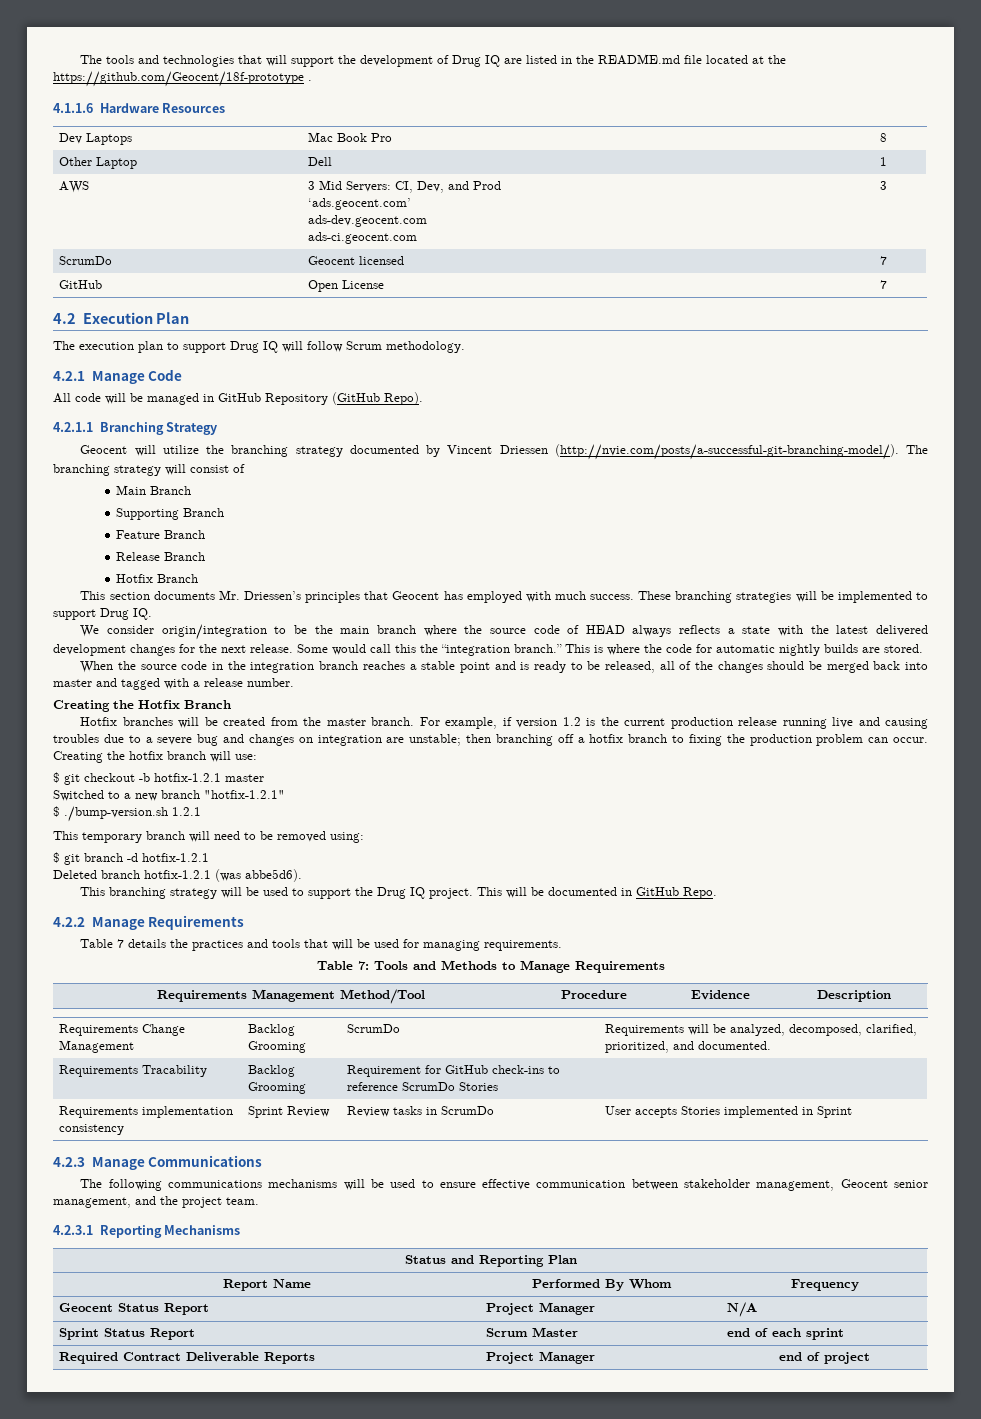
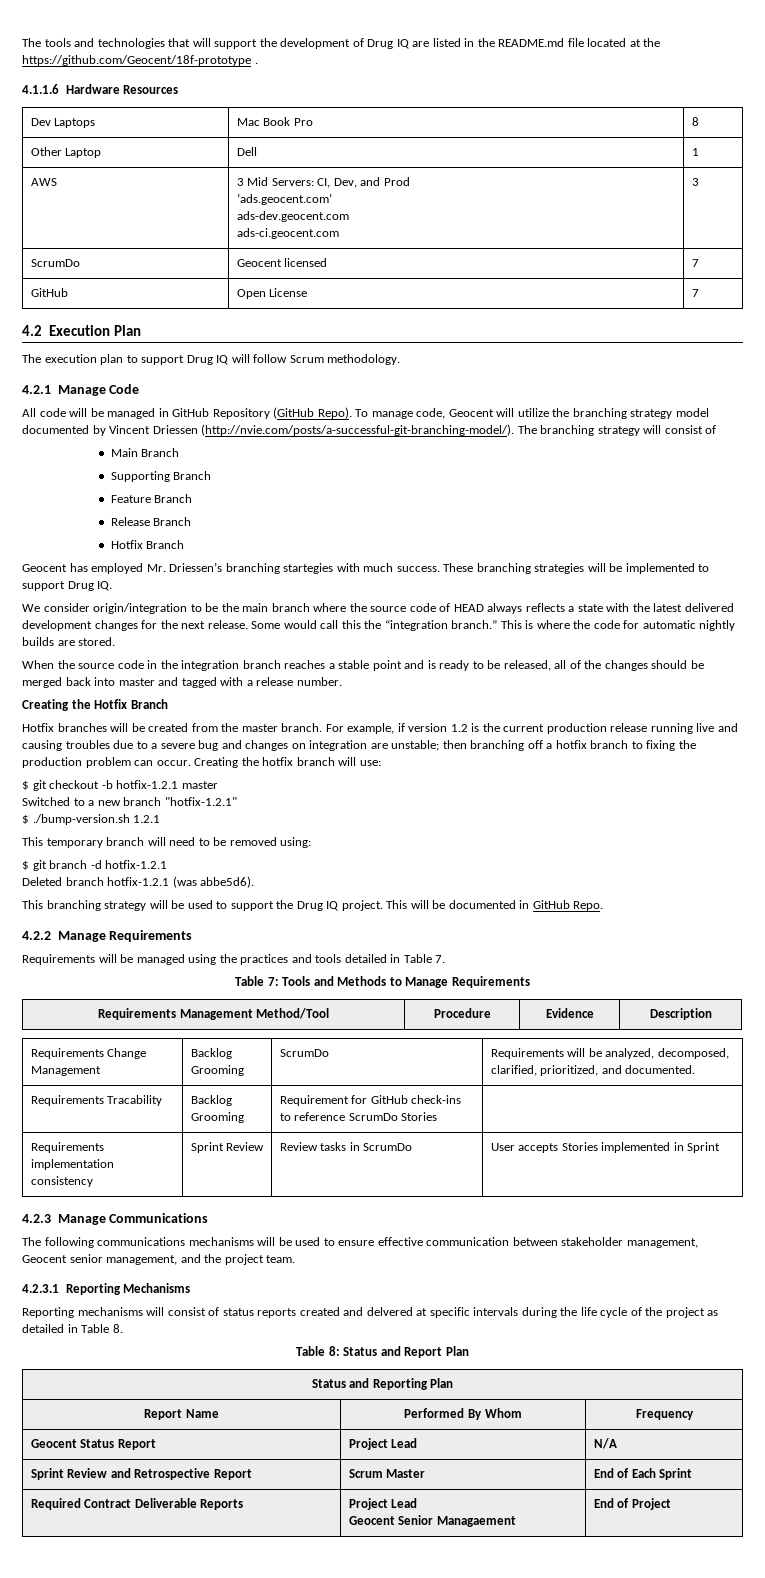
- All code will be managed in GitHub Repository (GitHub Repo).
- 4.2.1.1 Branching Strategy
- Geocent will utilize the branching strategy documented by Vincent Driessen (http://nvie.com/posts/a-successful-git-branching-model/). The branching strategy will consist of
+ All code will be managed in GitHub Repository (GitHub Repo). To manage code, Geocent will utilize the branching strategy model documented by Vincent Driessen (http://nvie.com/posts/a-successful-git-branching-model/). The branching strategy will consist of
- This section documents Mr. Driessen’s principles that Geocent has employed with much success.
+ Geocent has employed Mr. Driessen’s branching startegies with much success.
- Table 7 details the practices and tools that will be used for managing requirements.
+ Requirements will be managed using the practices and tools detailed in Table 7.
+ Reporting mechanisms will consist of status reports created and delvered at specific intervals during the life cycle of the project as detailed in Table 8.
+ Table 8: Status and Report Plan
- Geocent Status Report | Project Manager | N/A
+ Geocent Status Report | Project Lead | N/A
- Sprint Status Report | Scrum Master | end of each sprint
+ Sprint Review and Retrospective Report | Scrum Master | End of Each Sprint
- Required Contract Deliverable Reports | Project Manager | end of project
+ Required Contract Deliverable Reports | Project Lead
+ Geocent Senior Managaement | End of Project

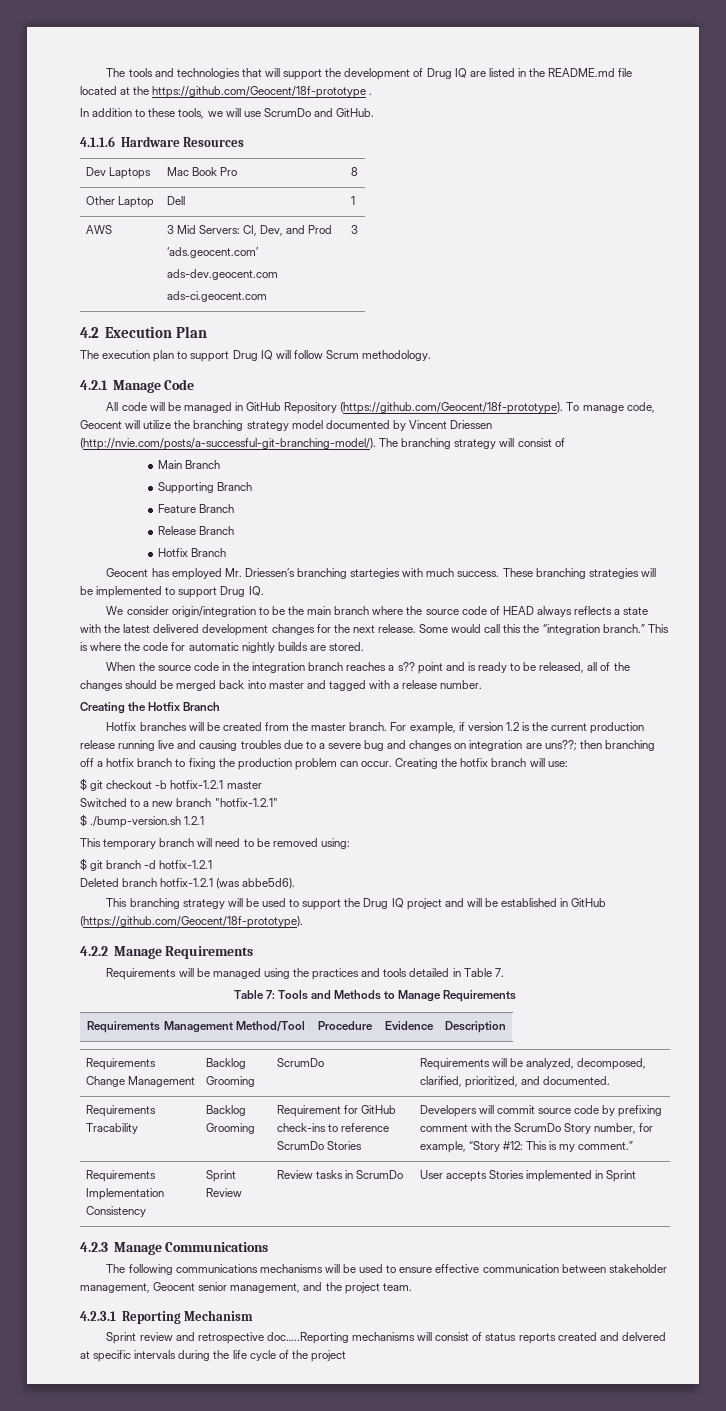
+ In addition to these tools, we will use ScrumDo and GitHub.
- ScrumDo | Geocent licensed | 7
- GitHub | Open License | 7
- All code will be managed in GitHub Repository (GitHub Repo). To manage code, Geocent will utilize the branching strategy model documented by Vincent Driessen (http://nvie.com/posts/a-successful-git-branching-model/). The branching strategy will consist of
+ All code will be managed in GitHub Repository (https://github.com/Geocent/18f-prototype). To manage code, Geocent will utilize the branching strategy model documented by Vincent Driessen (http://nvie.com/posts/a-successful-git-branching-model/). The branching strategy will consist of
- When the source code in the integration branch reaches a stable point and is ready to be released, all of the changes should be merged back into master and tagged with a release number.
+ When the source code in the integration branch reaches a s?? point and is ready to be released, all of the changes should be merged back into master and tagged with a release number.
- For example, if version 1.2 is the current production release running live and causing troubles due to a severe bug and changes on integration are unstable; then branching off a hotfix branch to fixing the production problem can occur.
+ For example, if version 1.2 is the current production release running live and causing troubles due to a severe bug and changes on integration are uns??; then branching off a hotfix branch to fixing the production problem can occur.
- This branching strategy will be used to support the Drug IQ project. This will be documented in GitHub Repo.
+ This branching strategy will be used to support the Drug IQ project and will be established in GitHub (https://github.com/Geocent/18f-prototype).
- Requirements Tracability | Backlog Grooming | Requirement for GitHub check-ins to reference ScrumDo Stories |
- Requirements implementation consistency | Sprint Review | Review tasks in ScrumDo | User accepts Stories implemented in Sprint
+ Requirements Tracability | Backlog Grooming | Requirement for GitHub check-ins to reference ScrumDo Stories | Developers will commit source code by prefixing comment with the ScrumDo Story number, for example, “Story #12: This is my comment.”
+ Requirements Implementation Consistency | Sprint Review | Review tasks in ScrumDo | User accepts Stories implemented in Sprint
- 4.2.3.1 Reporting Mechanisms
- Reporting mechanisms will consist of status reports created and delvered at specific intervals during the life cycle of the project as detailed in Table 8.
- Table 8: Status and Report Plan
- Status and Reporting Plan
- Report Name | Performed By Whom | Frequency
- Geocent Status Report | Project Lead | N/A
- Sprint Review and Retrospective Report | Scrum Master | End of Each Sprint
- Required Contract Deliverable Reports | Project Lead
- Geocent Senior Managaement | End of Project
+ 4.2.3.1 Reporting Mechanism
+ Sprint review and retrospective doc…..Reporting mechanisms will consist of status reports created and delvered at specific intervals during the life cycle of the project

